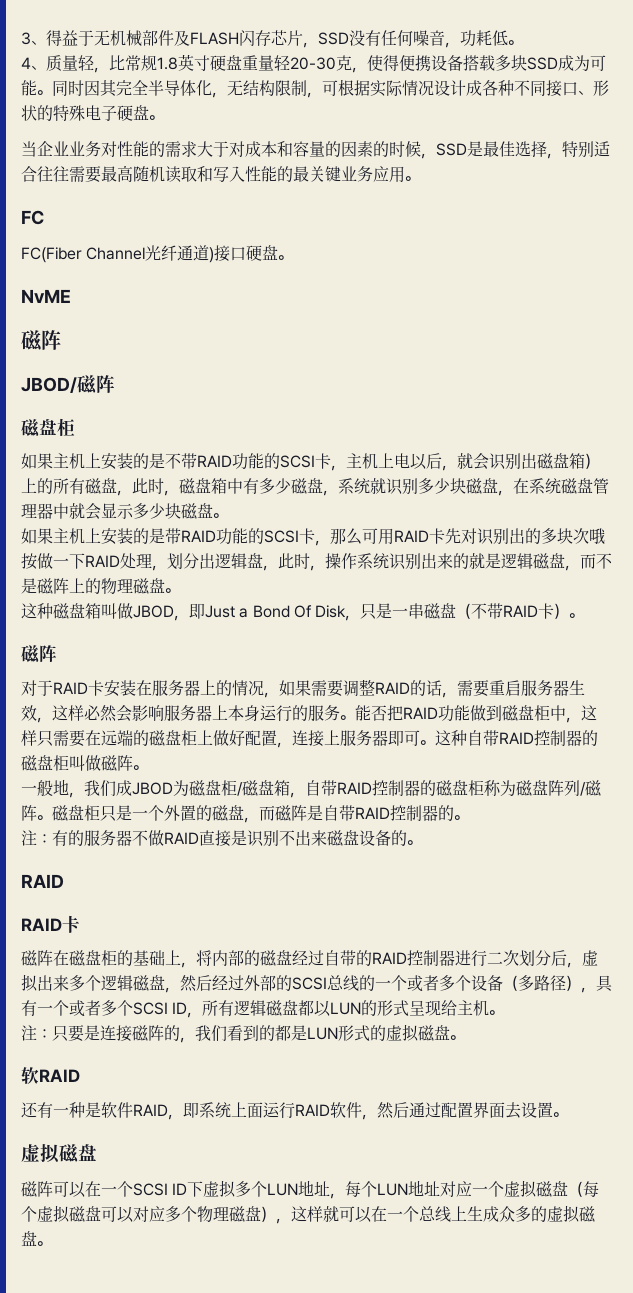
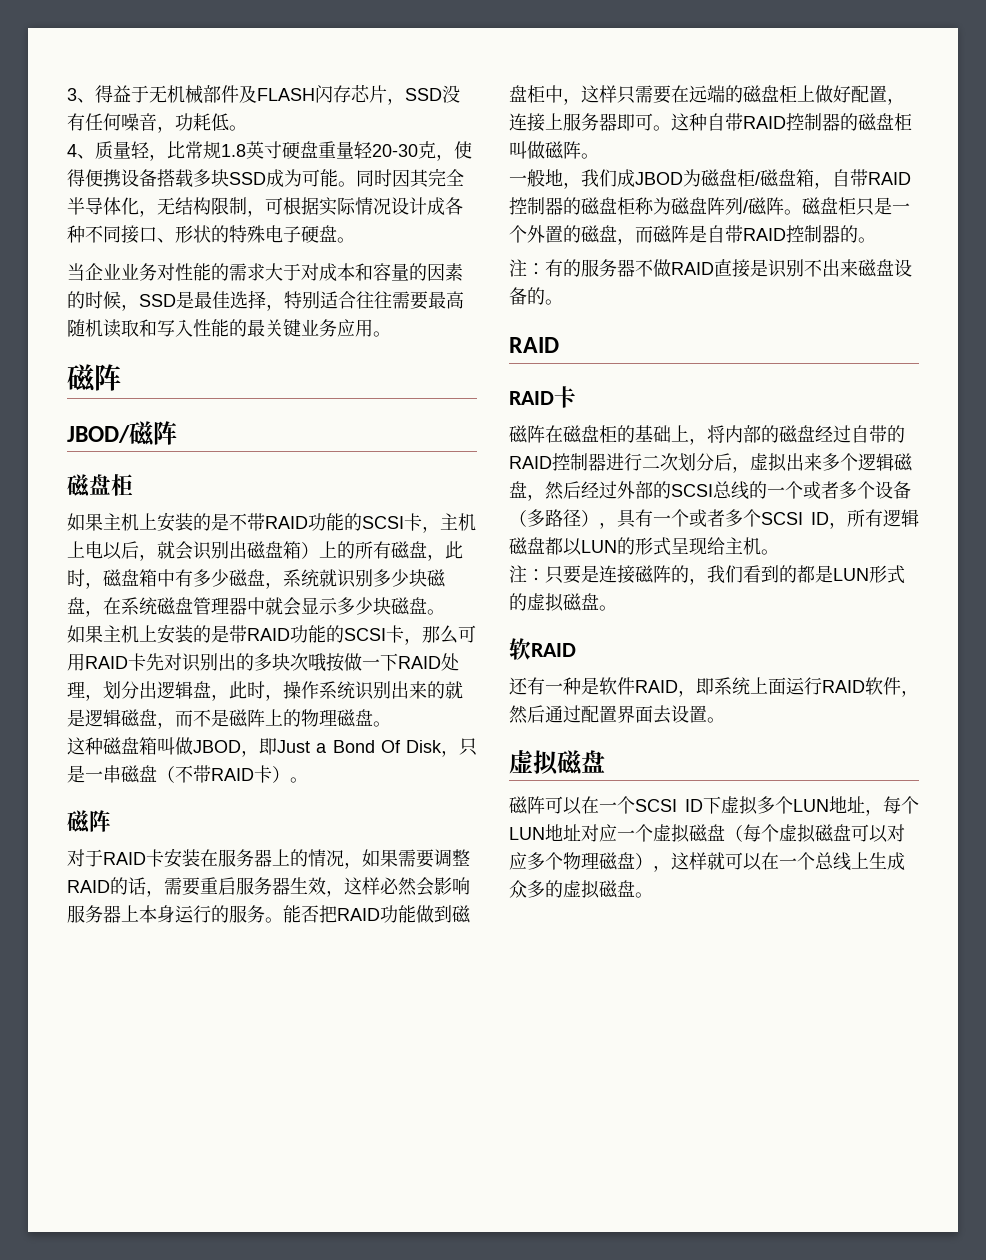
- FC
- FC(Fiber Channel光纤通道)接口硬盘。
- NvME

